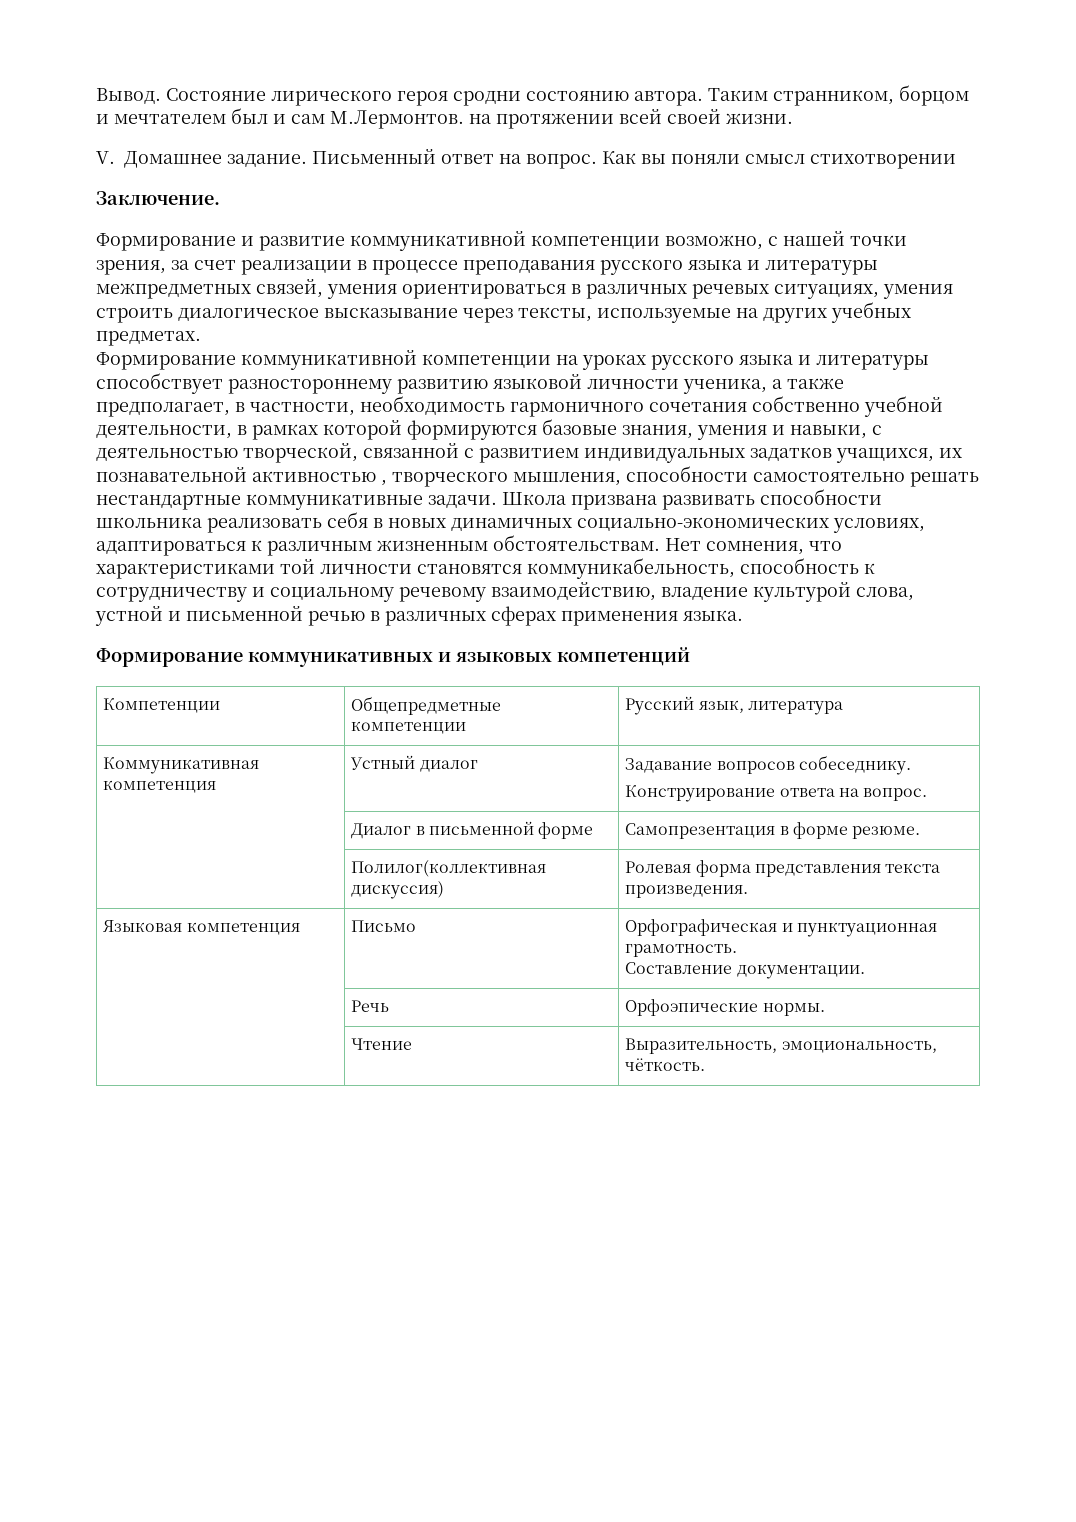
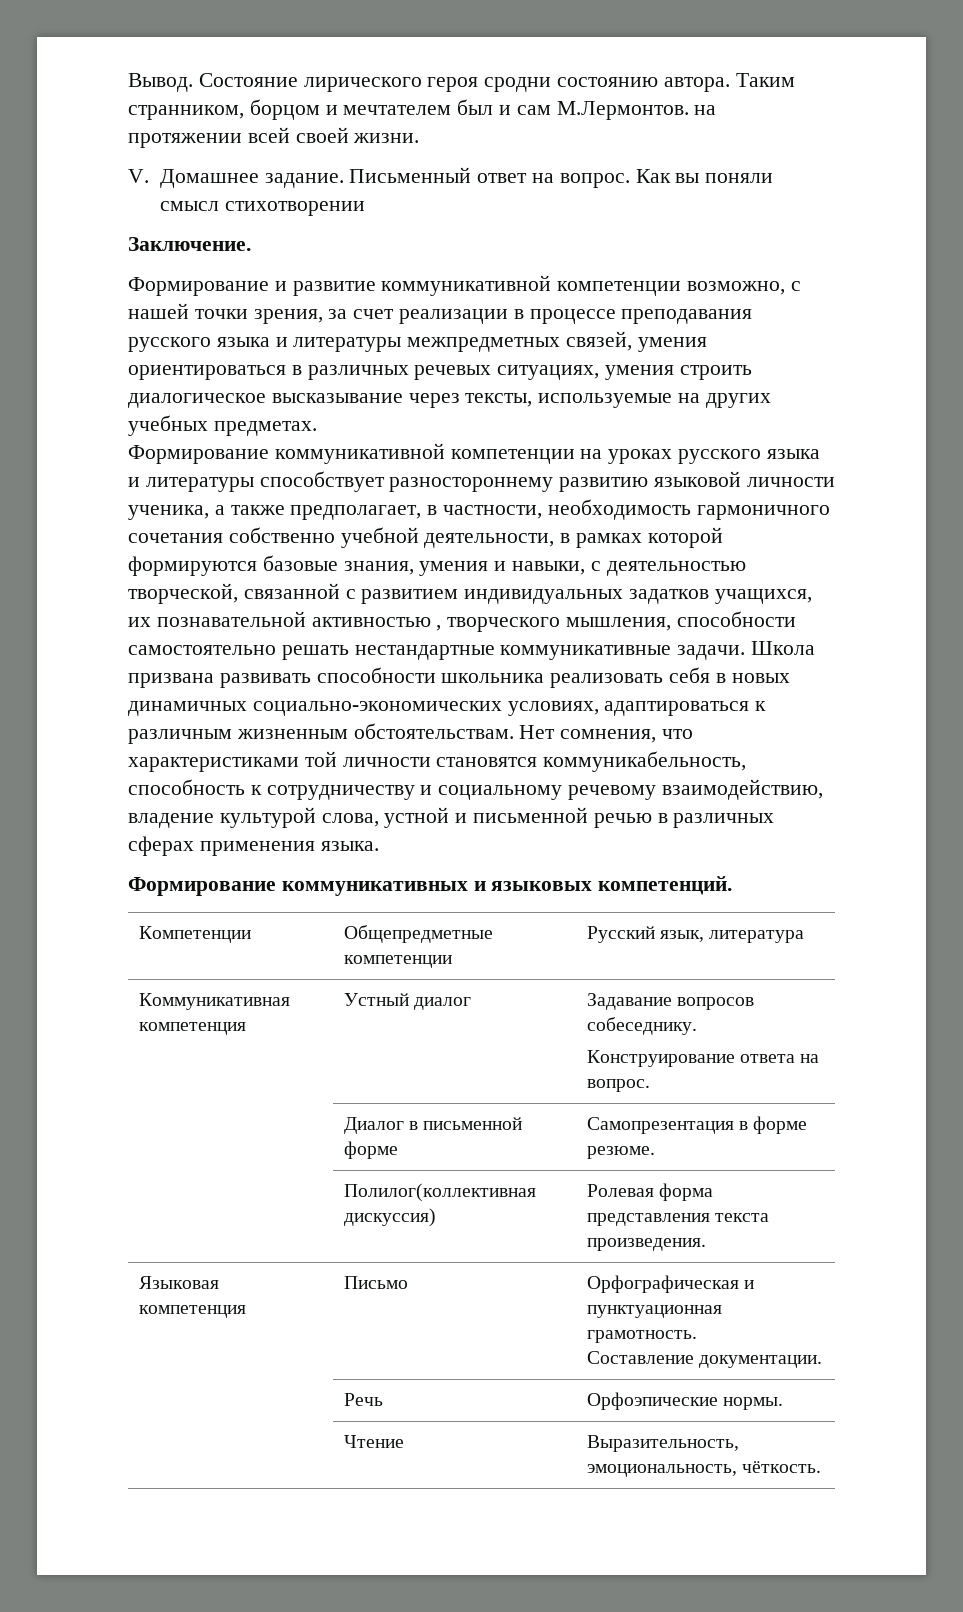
- Формирование коммуникативных и языковых компетенций
+ Формирование коммуникативных и языковых компетенций.

